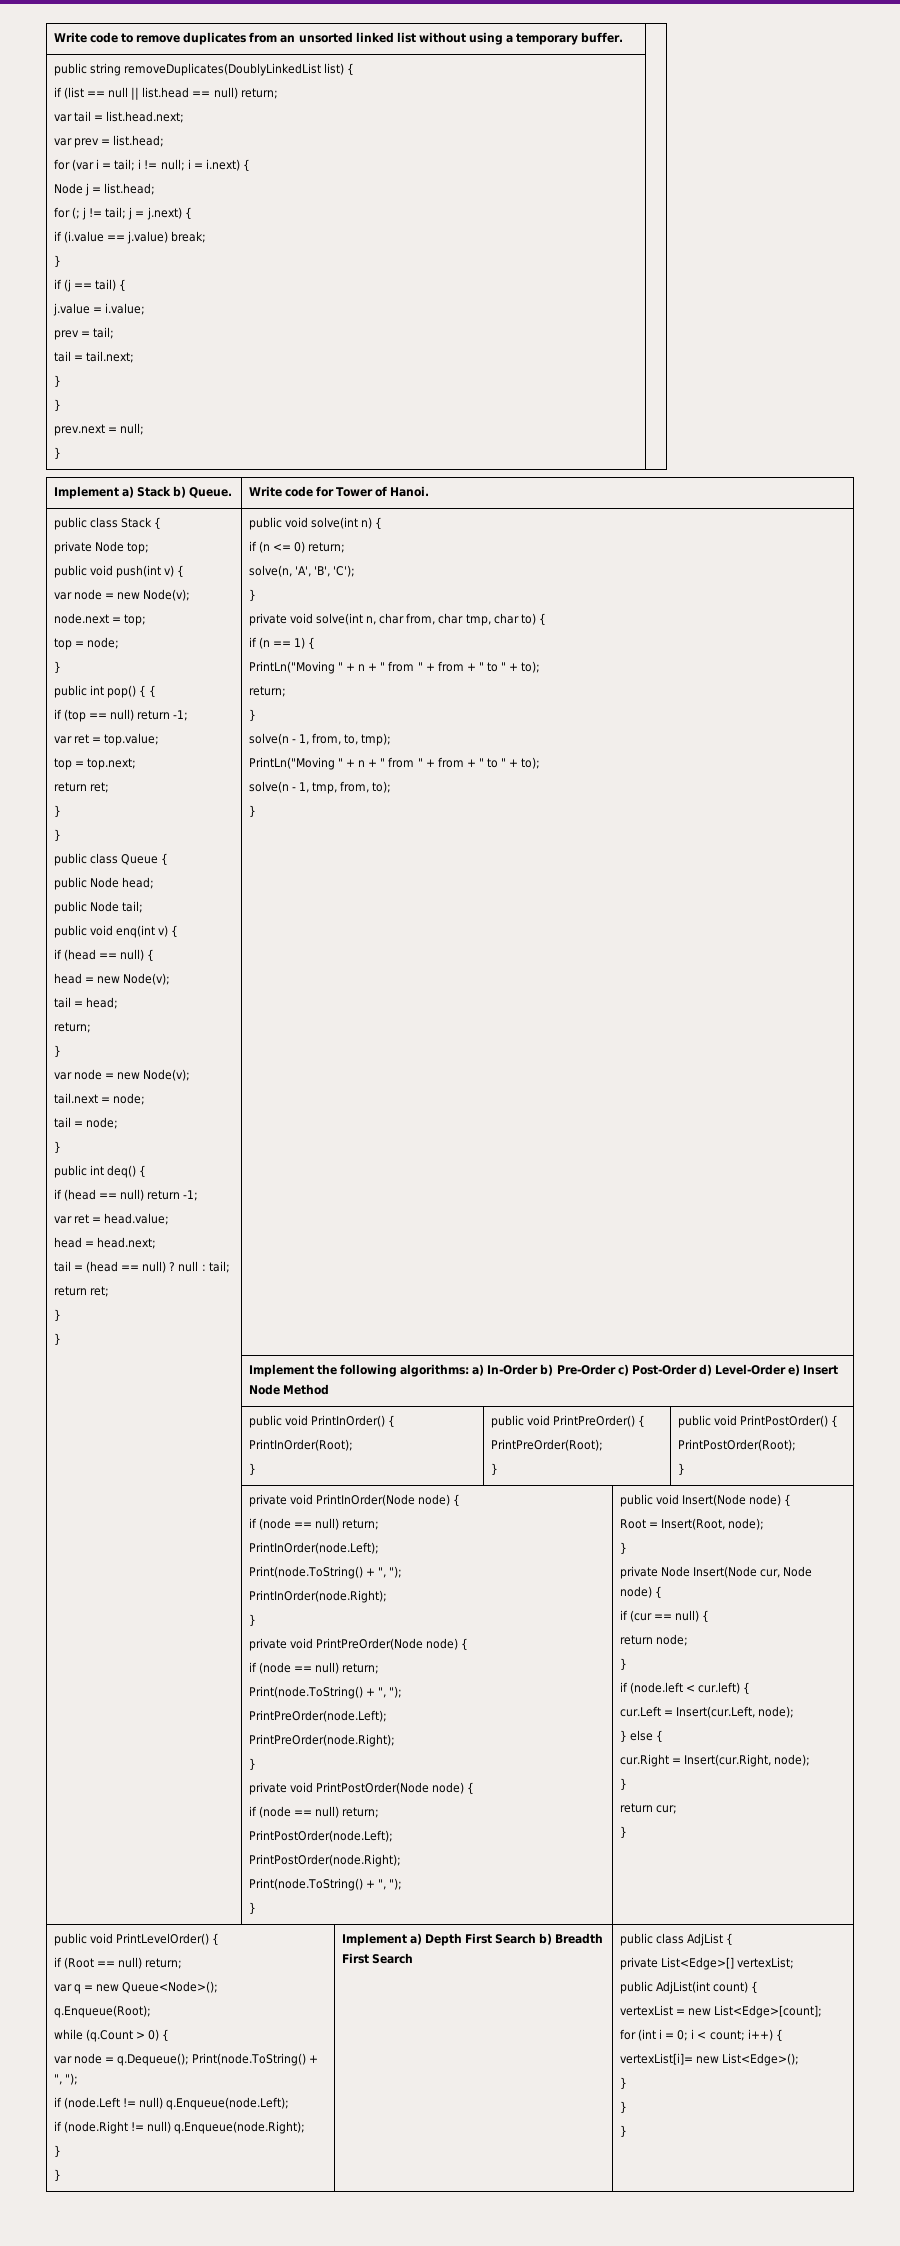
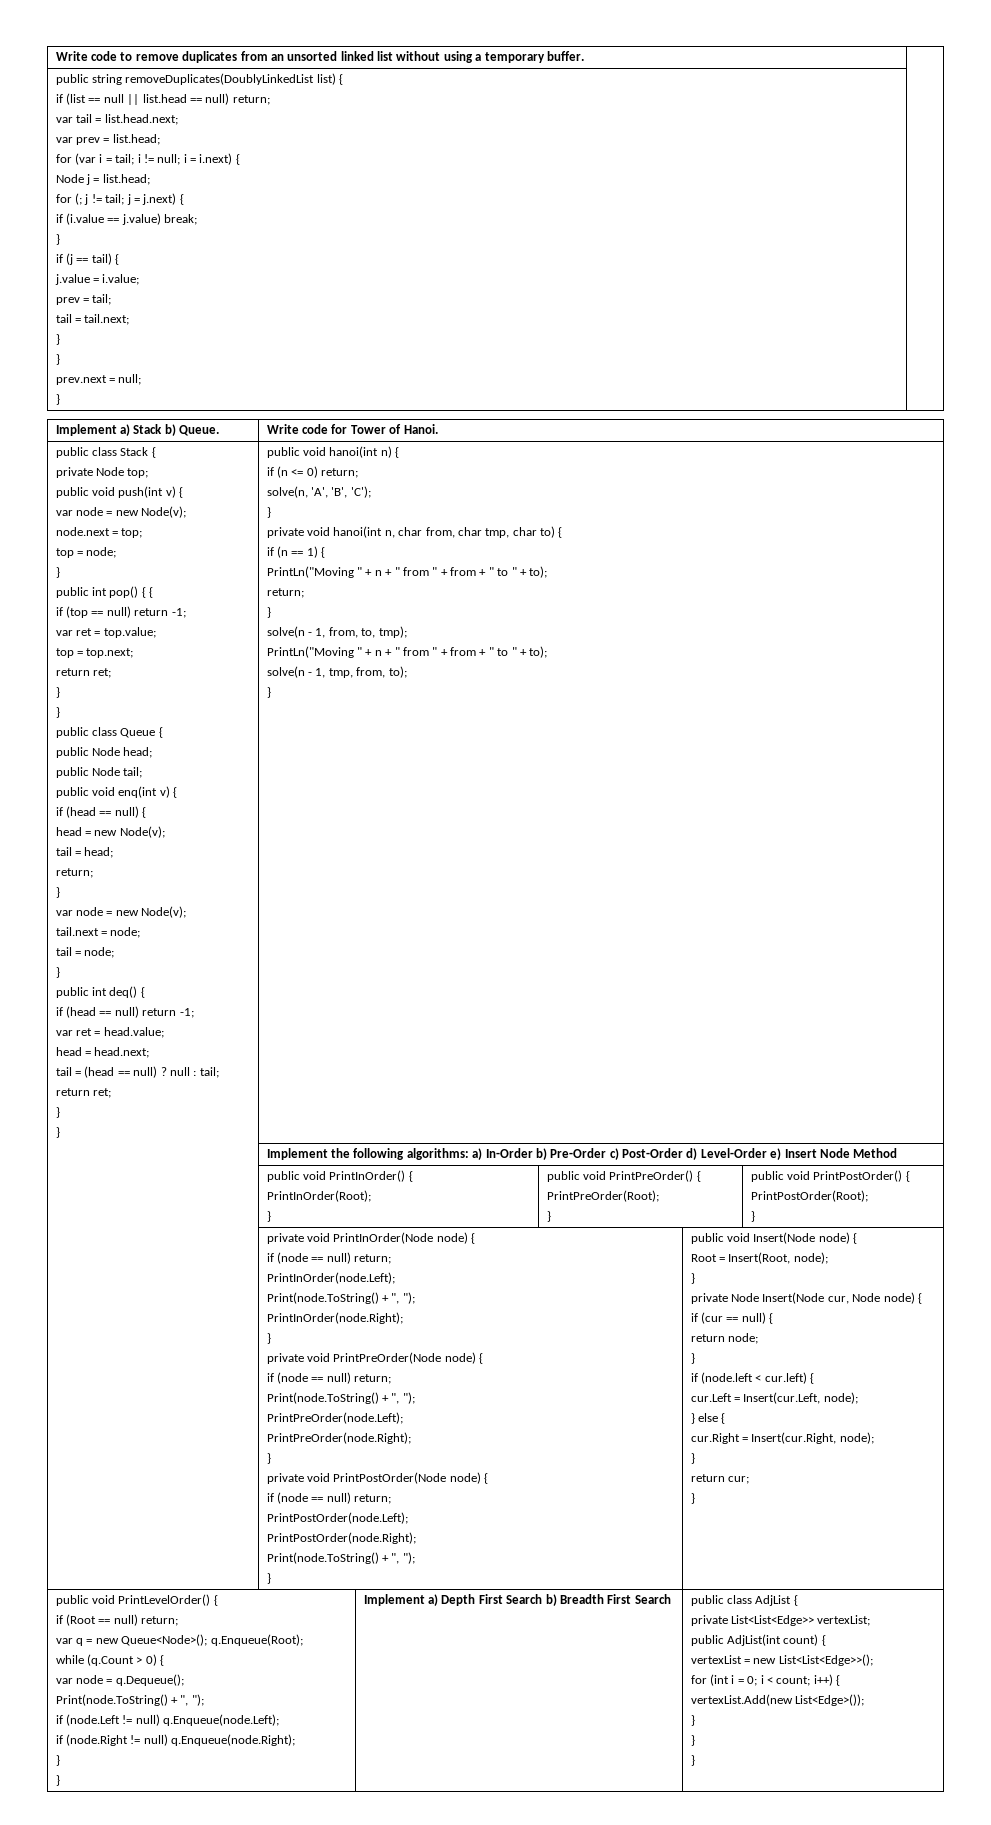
- public void solve(int n) {
+ public void hanoi(int n) {
- private void solve(int n, char from, char tmp, char to) {
+ private void hanoi(int n, char from, char tmp, char to) {
- var q = new Queue<Node>();
- q.Enqueue(Root);
+ var q = new Queue<Node>(); q.Enqueue(Root);
- var node = q.Dequeue(); Print(node.ToString() + ", ");
+ var node = q.Dequeue();
+ Print(node.ToString() + ", ");
- private List<Edge>[] vertexList;
+ private List<List<Edge>> vertexList;
- vertexList = new List<Edge>[count];
+ vertexList = new List<List<Edge>>();
- vertexList[i]= new List<Edge>();
+ vertexList.Add(new List<Edge>());

